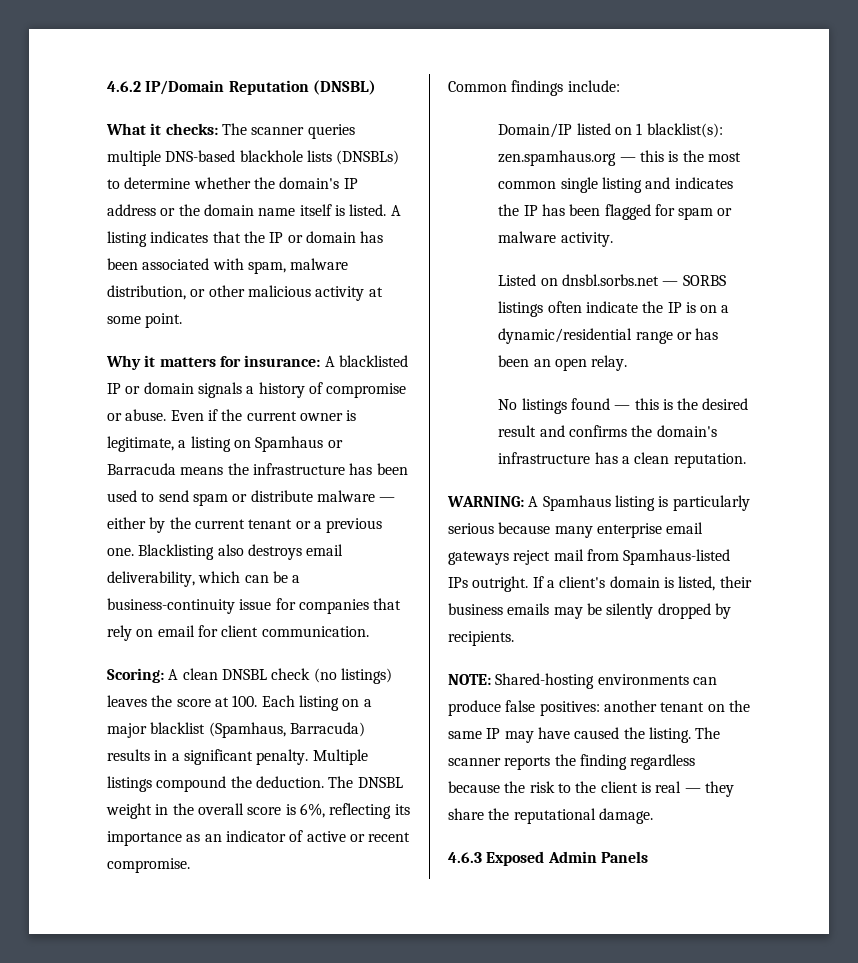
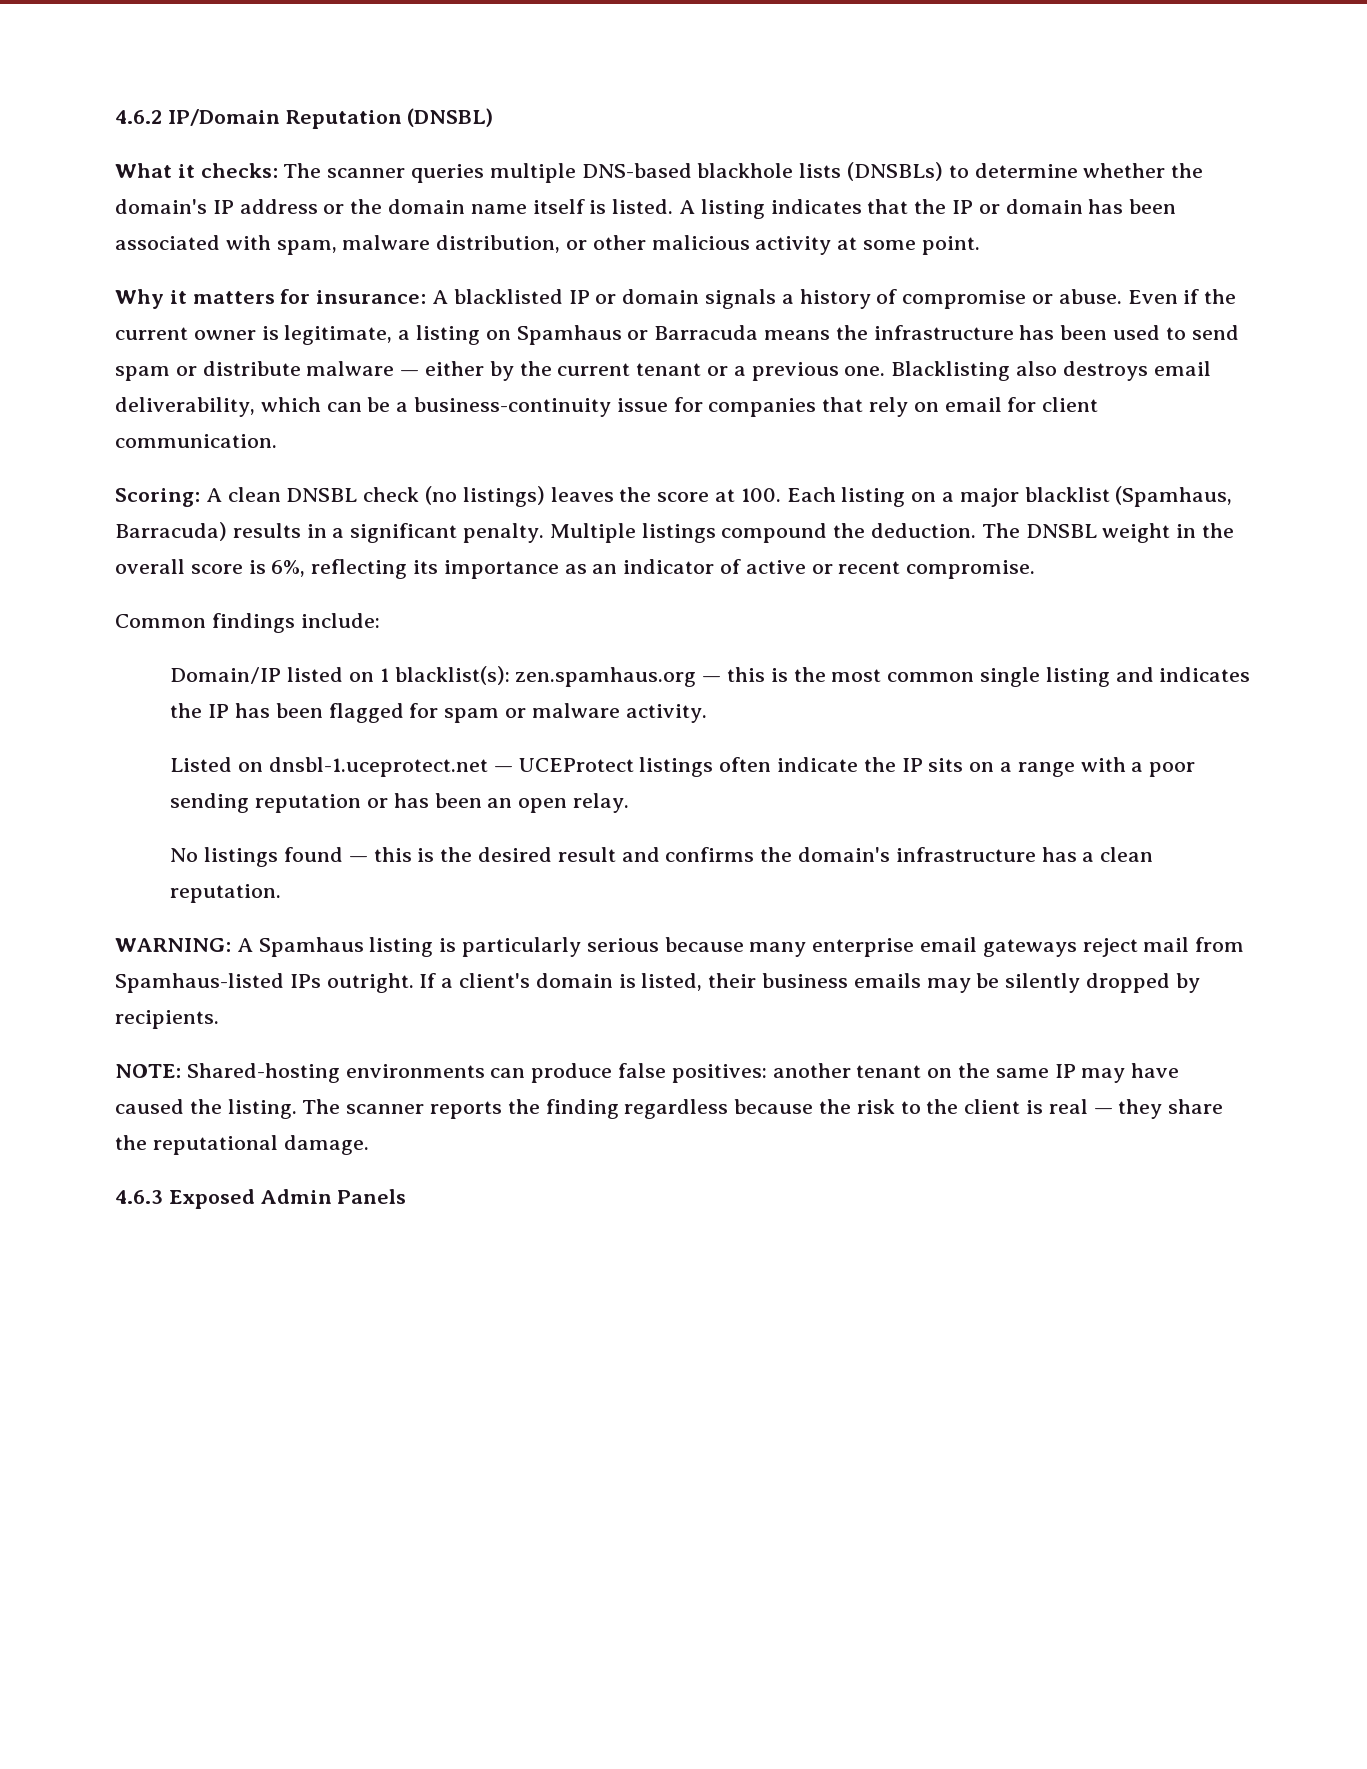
- Listed on dnsbl.sorbs.net — SORBS listings often indicate the IP is on a dynamic/residential range or has been an open relay.
+ Listed on dnsbl-1.uceprotect.net — UCEProtect listings often indicate the IP sits on a range with a poor sending reputation or has been an open relay.

